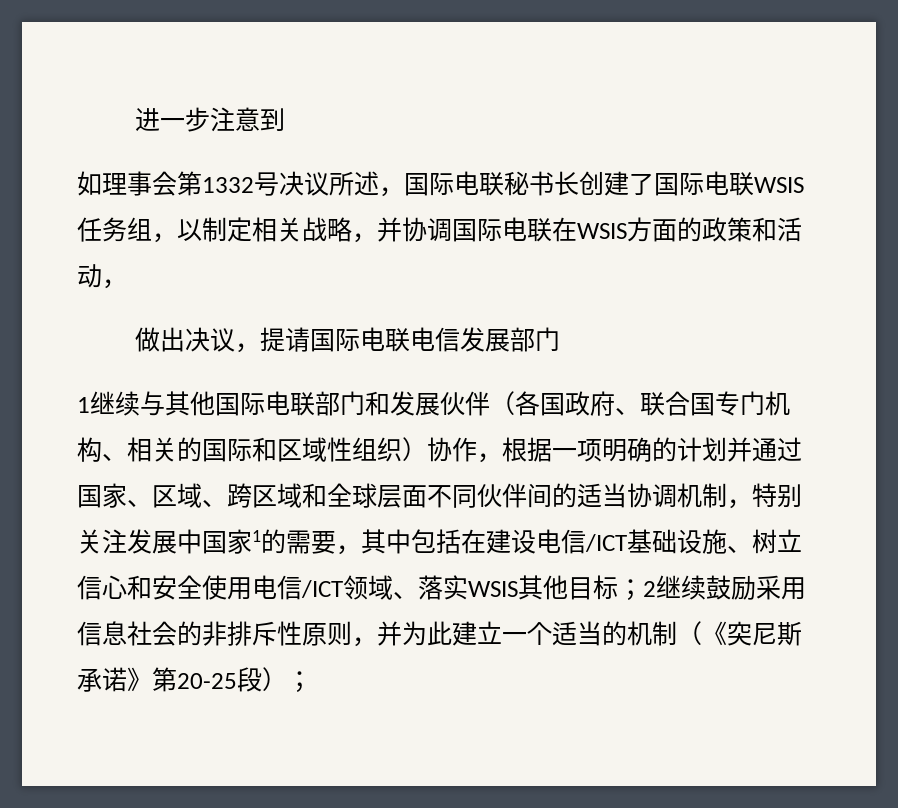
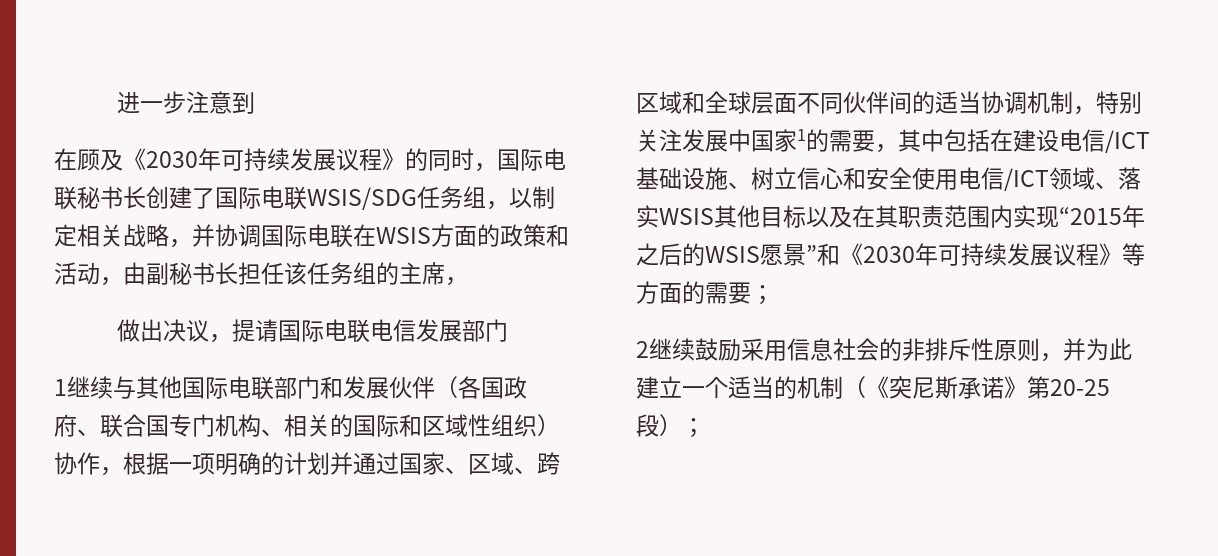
- 如理事会第1332号决议所述，国际电联秘书长创建了国际电联WSIS任务组，以制定相关战略，并协调国际电联在WSIS方面的政策和活动，
+ 在顾及《2030年可持续发展议程》的同时，国际电联秘书长创建了国际电联WSIS/SDG任务组，以制定相关战略，并协调国际电联在WSIS方面的政策和活动，由副秘书长担任该任务组的主席，
- 1继续与其他国际电联部门和发展伙伴（各国政府、联合国专门机构、相关的国际和区域性组织）协作，根据一项明确的计划并通过国家、区域、跨区域和全球层面不同伙伴间的适当协调机制，特别关注发展中国家1的需要，其中包括在建设电信/ICT基础设施、树立信心和安全使用电信/ICT领域、落实WSIS其他目标；2继续鼓励采用信息社会的非排斥性原则，并为此建立一个适当的机制（《突尼斯承诺》第20-25段）；
+ 1继续与其他国际电联部门和发展伙伴（各国政府、联合国专门机构、相关的国际和区域性组织）协作，根据一项明确的计划并通过国家、区域、跨区域和全球层面不同伙伴间的适当协调机制，特别关注发展中国家1的需要，其中包括在建设电信/ICT基础设施、树立信心和安全使用电信/ICT领域、落实WSIS其他目标以及在其职责范围内实现“2015年之后的WSIS愿景”和《2030年可持续发展议程》等方面的需要；
+ 2继续鼓励采用信息社会的非排斥性原则，并为此建立一个适当的机制（《突尼斯承诺》第20-25段）；

